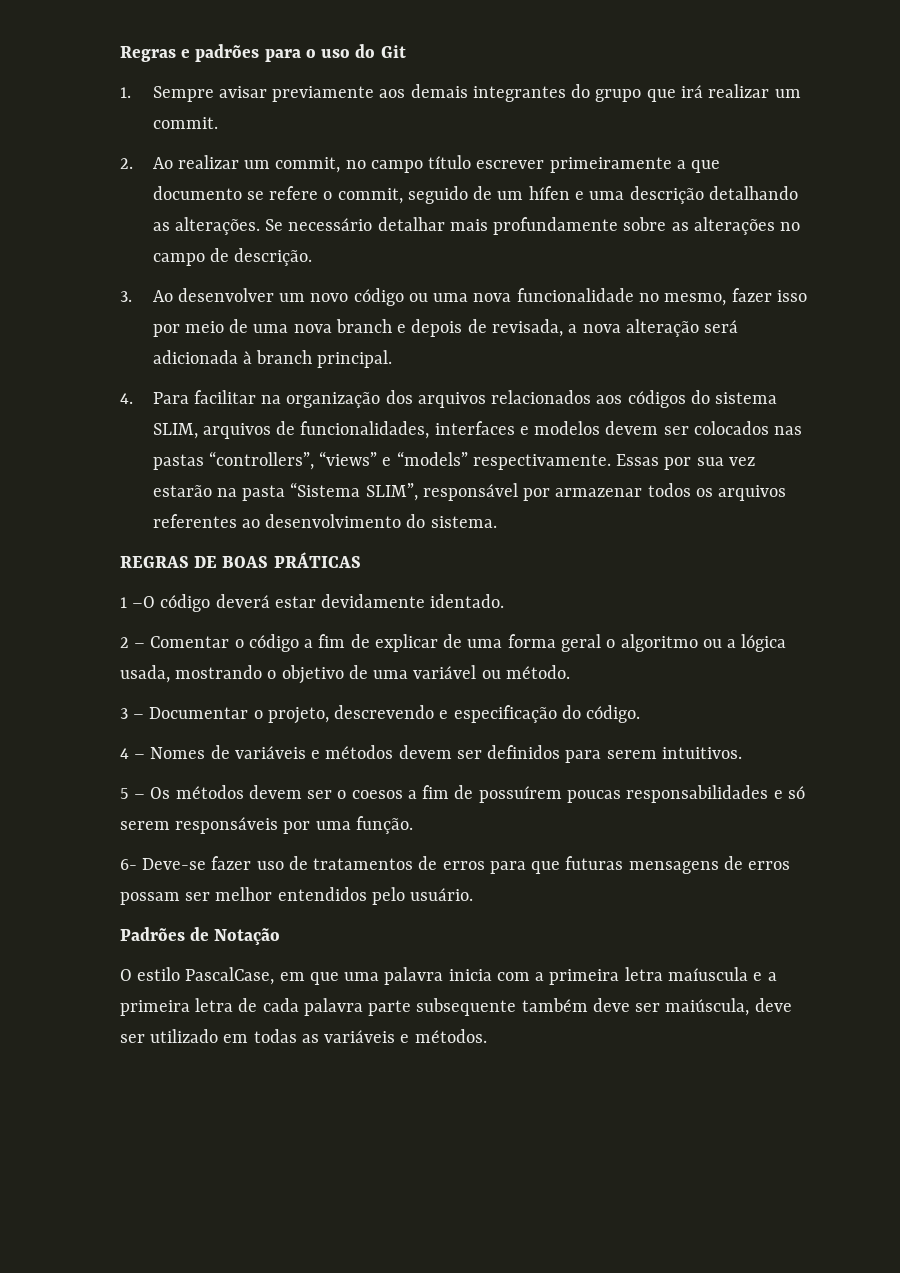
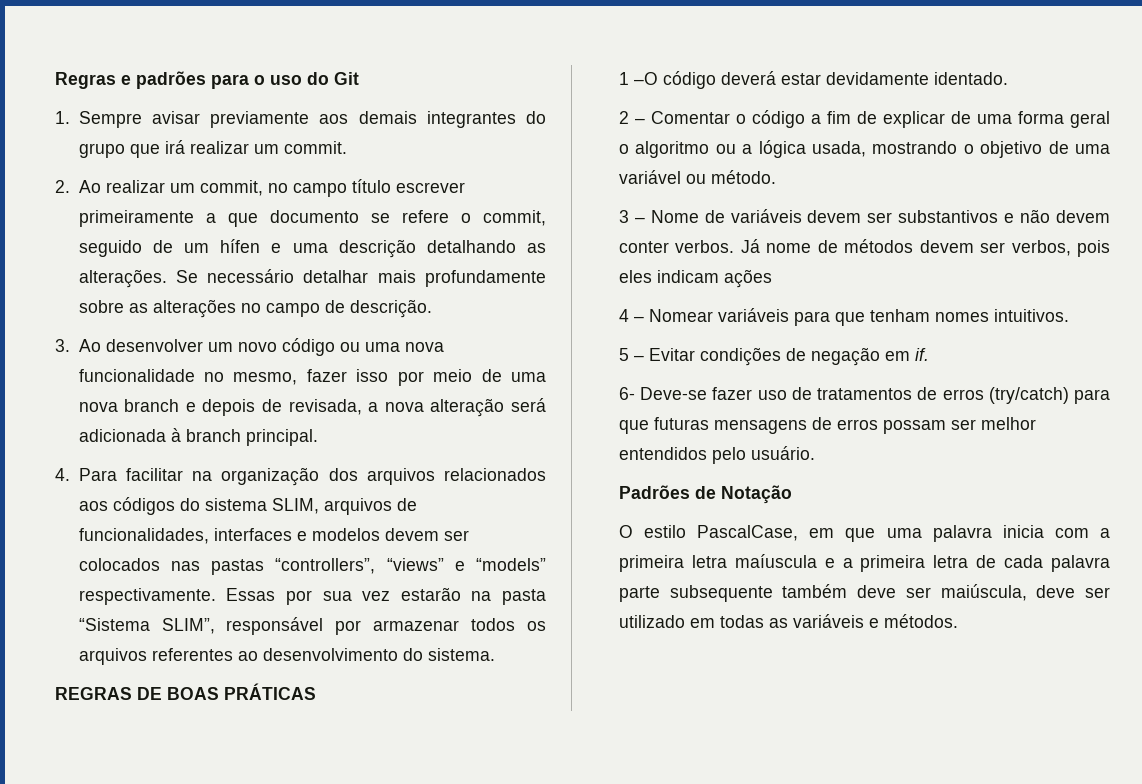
- 3 – Documentar o projeto, descrevendo e especificação do código.
- 4 – Nomes de variáveis e métodos devem ser definidos para serem intuitivos.
- 5 – Os métodos devem ser o coesos a fim de possuírem poucas responsabilidades e só serem responsáveis por uma função.
+ 3 – Nome de variáveis devem ser substantivos e não devem conter verbos. Já nome de métodos devem ser verbos, pois eles indicam ações
+ 4 – Nomear variáveis para que tenham nomes intuitivos.
+ 5 – Evitar condições de negação em if.
- 6- Deve-se fazer uso de tratamentos de erros para que futuras mensagens de erros possam ser melhor entendidos pelo usuário.
+ 6- Deve-se fazer uso de tratamentos de erros (try/catch) para que futuras mensagens de erros possam ser melhor entendidos pelo usuário.

